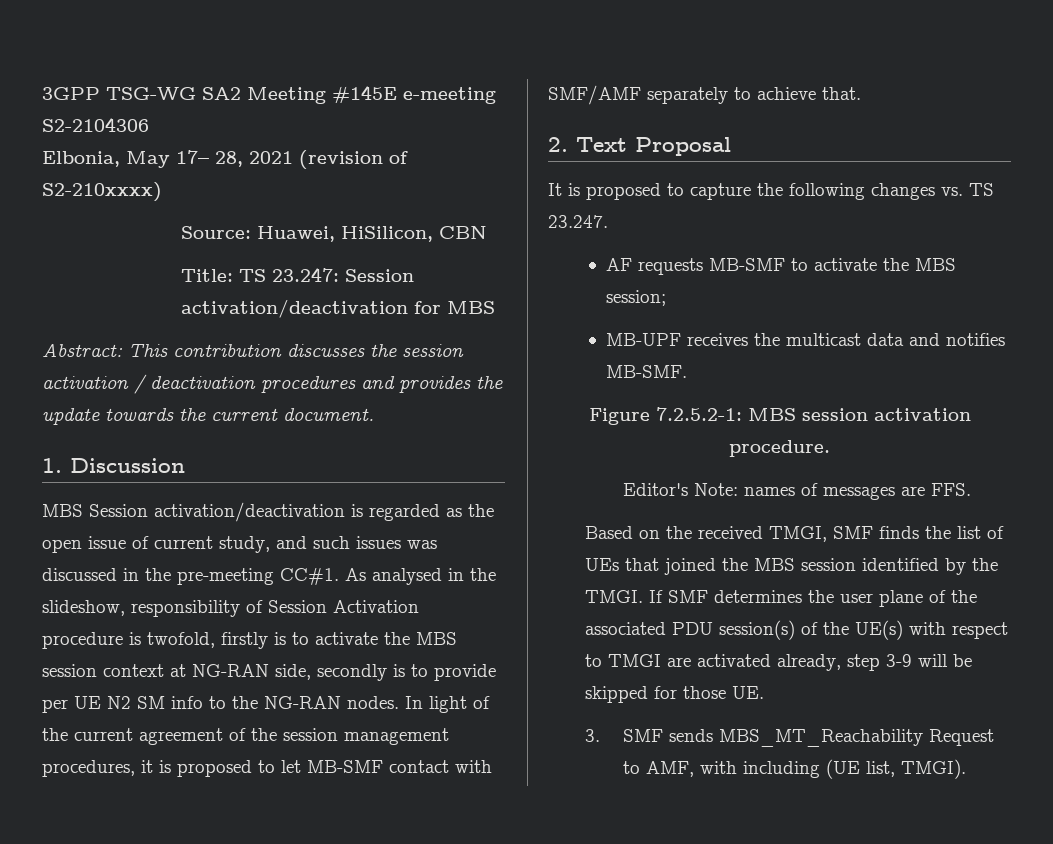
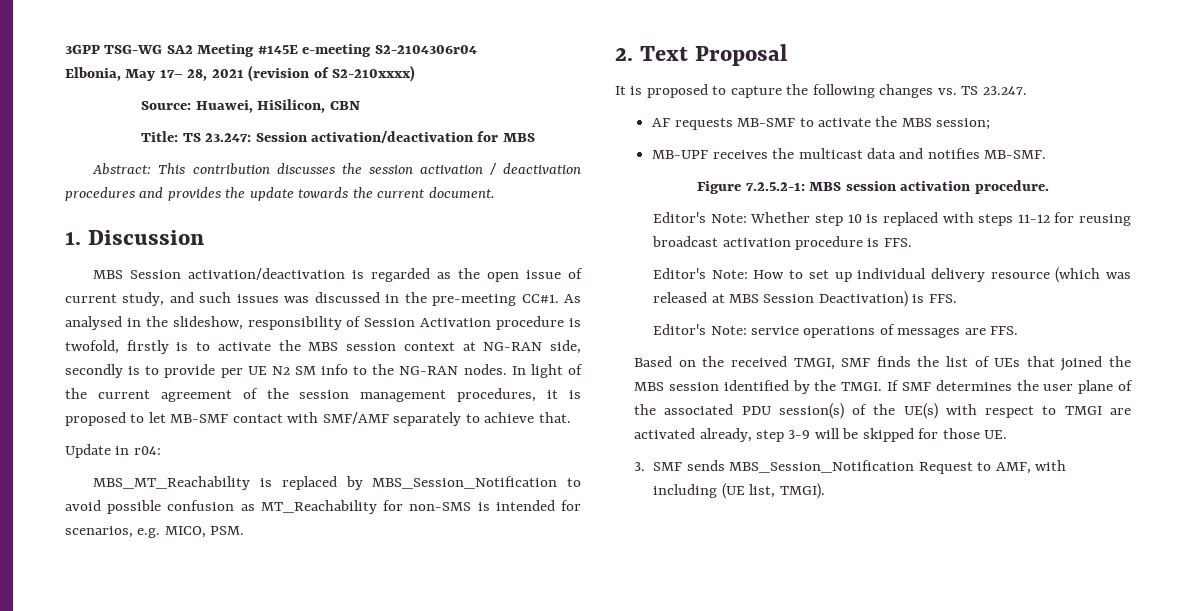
- 3GPP TSG-WG SA2 Meeting #145E e-meeting S2-2104306
+ 3GPP TSG-WG SA2 Meeting #145E e-meeting S2-2104306r04
+ Update in r04:
+ MBS_MT_Reachability is replaced by MBS_Session_Notification to avoid possible confusion as MT_Reachability for non-SMS is intended for scenarios, e.g. MICO, PSM.
- Editor's Note: names of messages are FFS.
+ Editor's Note: Whether step 10 is replaced with steps 11-12 for reusing broadcast activation procedure is FFS.
+ Editor's Note: How to set up individual delivery resource (which was released at MBS Session Deactivation) is FFS.
+ Editor's Note: service operations of messages are FFS.
- 3. SMF sends MBS_MT_Reachability Request to AMF, with including (UE list, TMGI).
+ 3. SMF sends MBS_Session_Notification Request to AMF, with including (UE list, TMGI).

